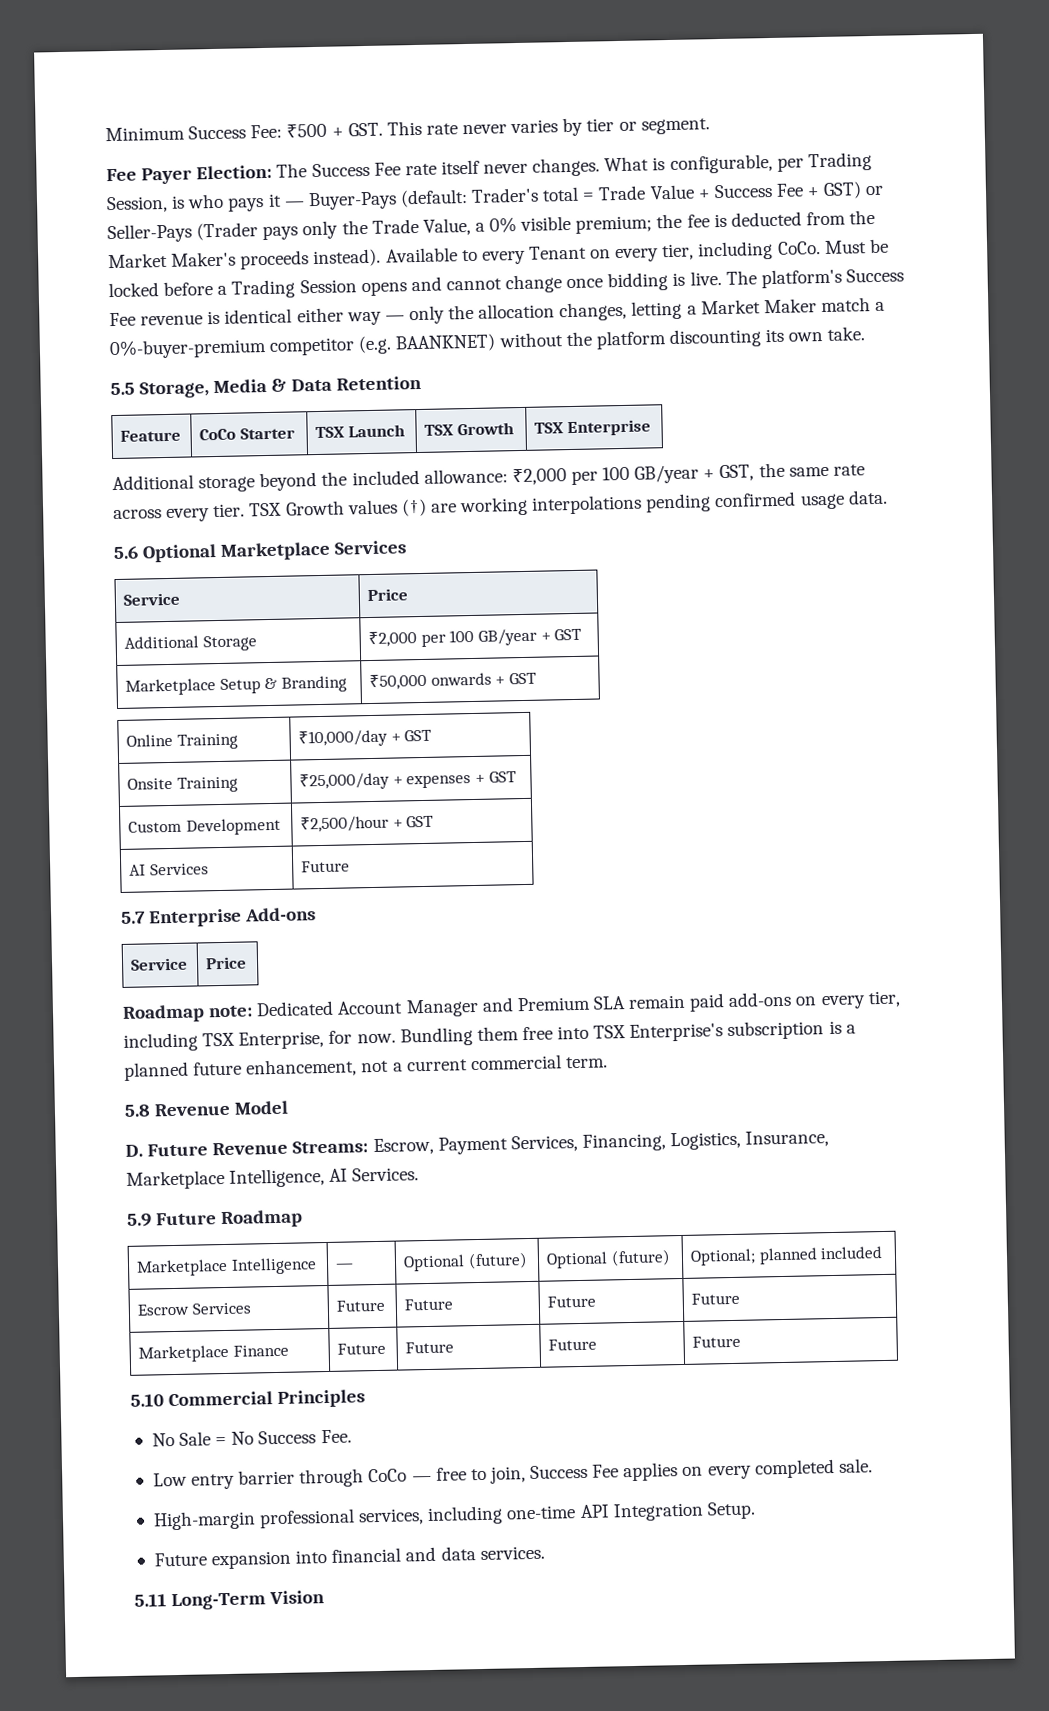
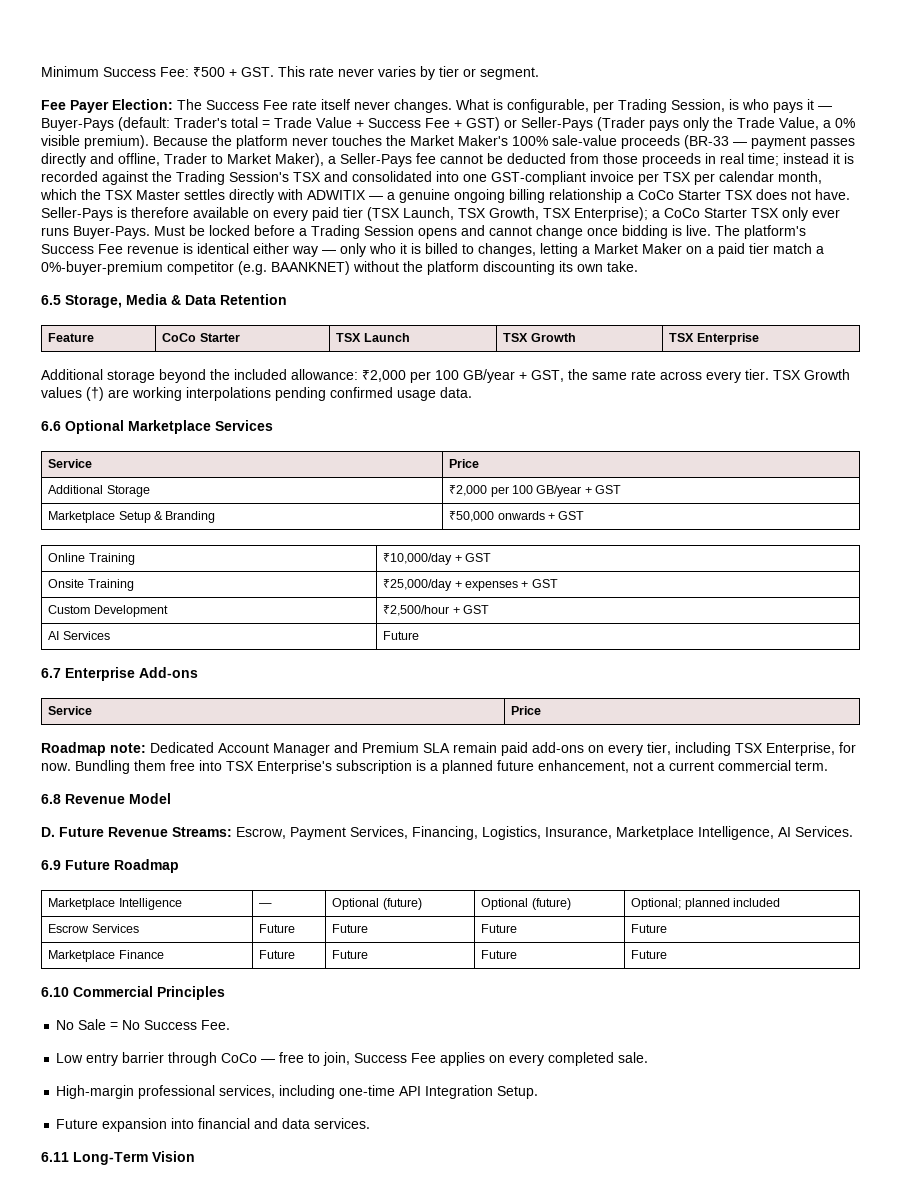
- What is configurable, per Trading Session, is who pays it — Buyer-Pays (default: Trader's total = Trade Value + Success Fee + GST) or Seller-Pays (Trader pays only the Trade Value, a 0% visible premium; the fee is deducted from the Market Maker's proceeds instead). Available to every Tenant on every tier, including CoCo.
+ What is configurable, per Trading Session, is who pays it — Buyer-Pays (default: Trader's total = Trade Value + Success Fee + GST) or Seller-Pays (Trader pays only the Trade Value, a 0% visible premium). Because the platform never touches the Market Maker's 100% sale-value proceeds (BR-33 — payment passes directly and offline, Trader to Market Maker), a Seller-Pays fee cannot be deducted from those proceeds in real time; instead it is recorded against the Trading Session's TSX and consolidated into one GST-compliant invoice per TSX per calendar month, which the TSX Master settles directly with ADWITIX — a genuine ongoing billing relationship a CoCo Starter TSX does not have. Seller-Pays is therefore available on every paid tier (TSX Launch, TSX Growth, TSX Enterprise); a CoCo Starter TSX only ever runs Buyer-Pays.
- The platform's Success Fee revenue is identical either way — only the allocation changes, letting a Market Maker match a 0%-buyer-premium competitor (e.g. BAANKNET) without the platform discounting its own take.
+ The platform's Success Fee revenue is identical either way — only who it is billed to changes, letting a Market Maker on a paid tier match a 0%-buyer-premium competitor (e.g. BAANKNET) without the platform discounting its own take.
- 5.5 Storage, Media & Data Retention
+ 6.5 Storage, Media & Data Retention
- 5.6 Optional Marketplace Services
+ 6.6 Optional Marketplace Services
- 5.7 Enterprise Add-ons
+ 6.7 Enterprise Add-ons
- 5.8 Revenue Model
+ 6.8 Revenue Model
- 5.9 Future Roadmap
+ 6.9 Future Roadmap
- 5.10 Commercial Principles
+ 6.10 Commercial Principles
- 5.11 Long-Term Vision
+ 6.11 Long-Term Vision

